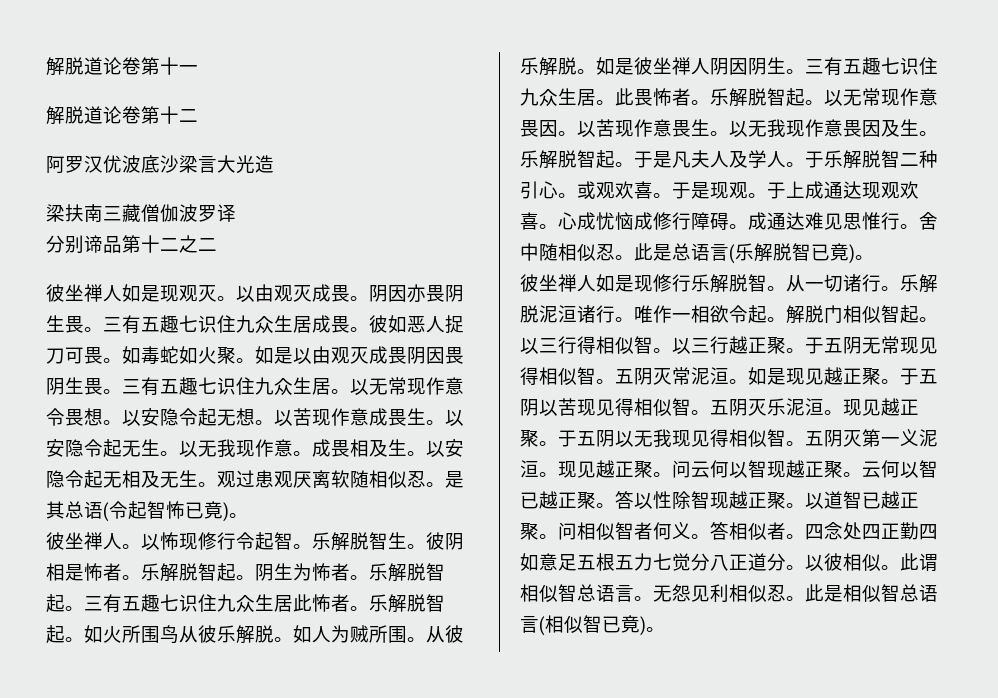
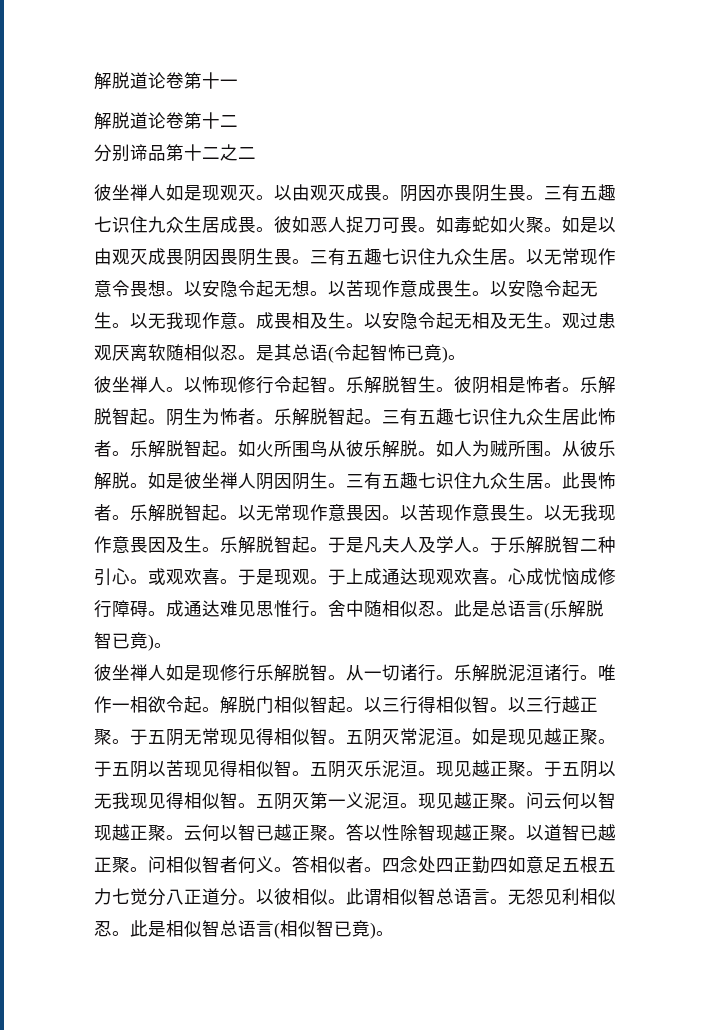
- 阿罗汉优波底沙梁言大光造
- 梁扶南三藏僧伽波罗译

